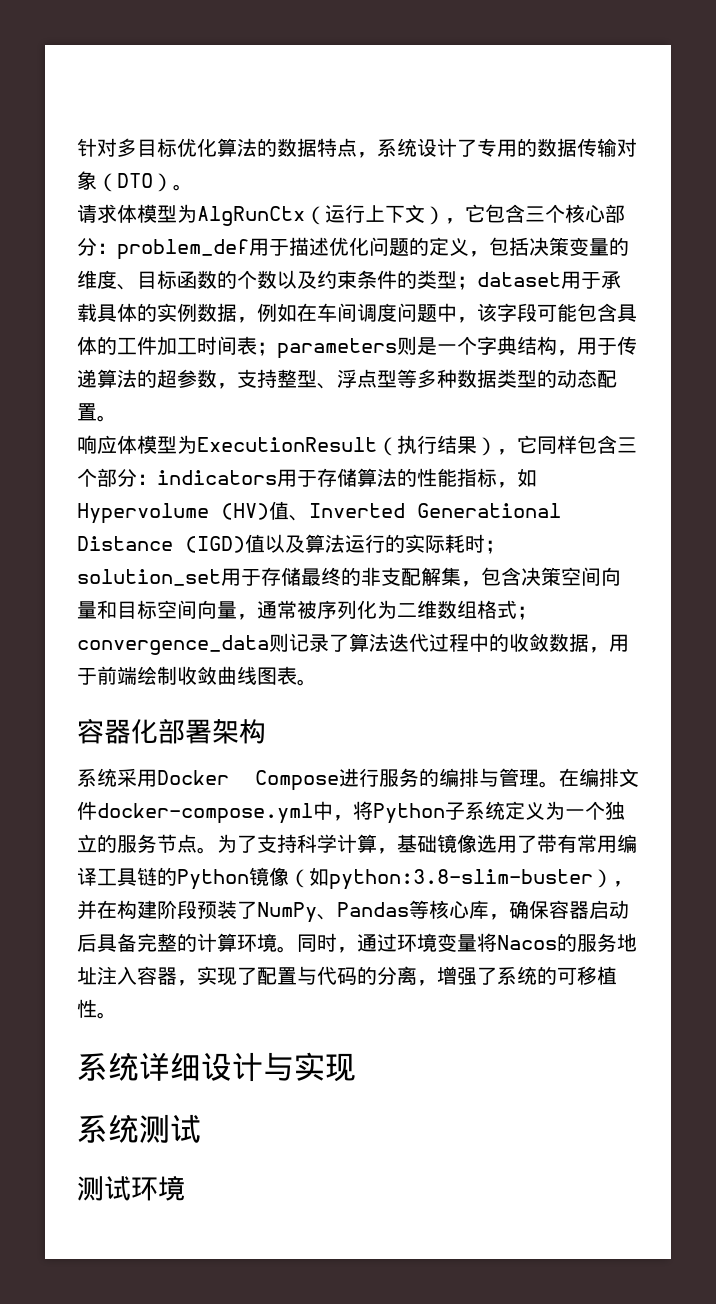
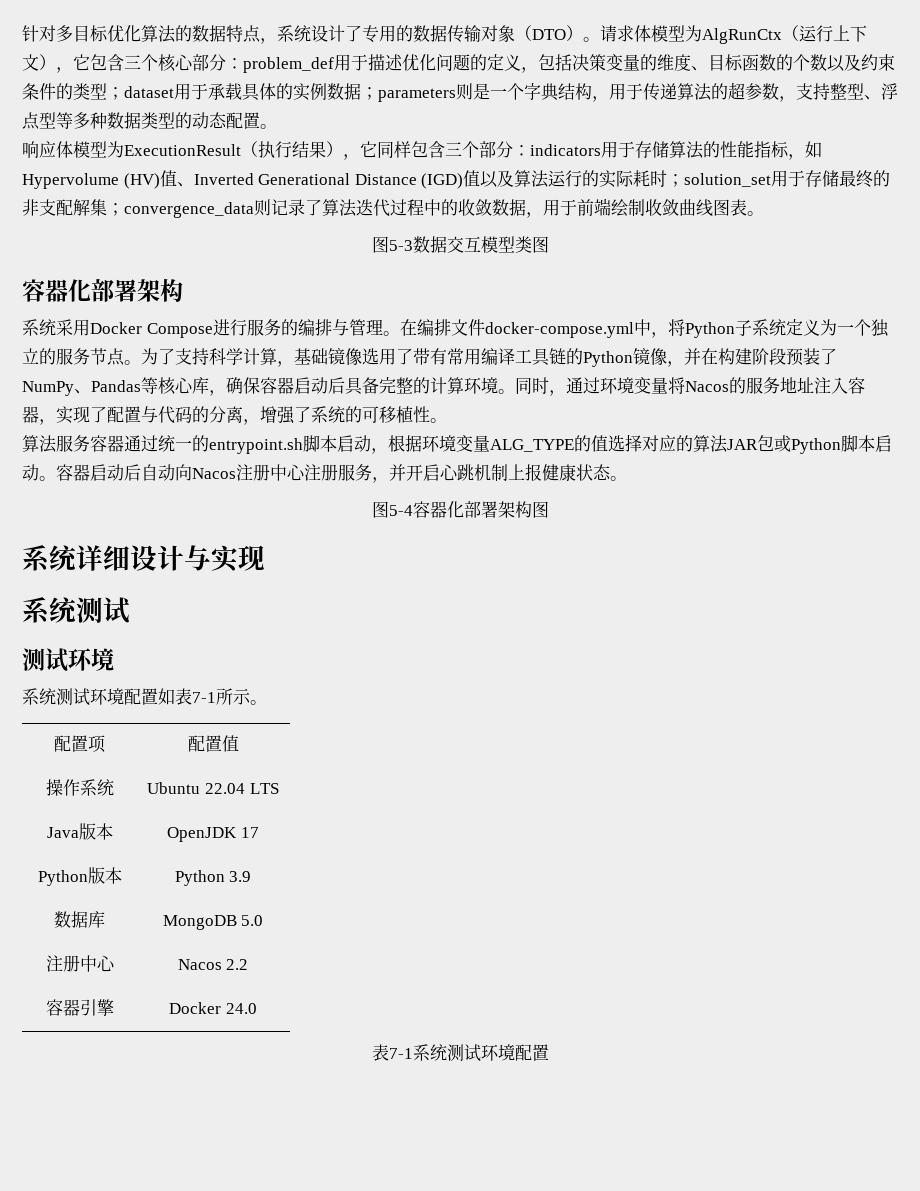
- 针对多目标优化算法的数据特点，系统设计了专用的数据传输对象（DTO）。
- 请求体模型为AlgRunCtx（运行上下文），它包含三个核心部分：
+ 针对多目标优化算法的数据特点，系统设计了专用的数据传输对象（DTO）。请求体模型为AlgRunCtx（运行上下文），它包含三个核心部分：
- dataset用于承载具体的实例数据，例如在车间调度问题中，该字段可能包含具体的工件加工时间表；
+ dataset用于承载具体的实例数据；
- 响应体模型为ExecutionResult（执行结果），它同样包含三个部分：indicators用于存储算法的性能指标，如Hypervolume (HV)值、Inverted Generational Distance (IGD)值以及算法运行的实际耗时；solution_set用于存储最终的非支配解集，包含决策空间向量和目标空间向量，通常被序列化为二维数组格式；convergence_data则记录了算法迭代过程中的收敛数据，用于前端绘制收敛曲线图表。
+ 响应体模型为ExecutionResult（执行结果），它同样包含三个部分：indicators用于存储算法的性能指标，如Hypervolume (HV)值、Inverted Generational Distance (IGD)值以及算法运行的实际耗时；solution_set用于存储最终的非支配解集；convergence_data则记录了算法迭代过程中的收敛数据，用于前端绘制收敛曲线图表。
+ 图5-3数据交互模型类图
- 为了支持科学计算，基础镜像选用了带有常用编译工具链的Python镜像（如python:3.8-slim-buster），并在构建阶段预装了NumPy、Pandas等核心库，确保容器启动后具备完整的计算环境。
+ 为了支持科学计算，基础镜像选用了带有常用编译工具链的Python镜像，并在构建阶段预装了NumPy、Pandas等核心库，确保容器启动后具备完整的计算环境。
+ 算法服务容器通过统一的entrypoint.sh脚本启动，根据环境变量ALG_TYPE的值选择对应的算法JAR包或Python脚本启动。容器启动后自动向Nacos注册中心注册服务，并开启心跳机制上报健康状态。
+ 图5-4容器化部署架构图
+ 系统测试环境配置如表7-1所示。
+ 配置项 | 配置值
+ 操作系统 | Ubuntu 22.04 LTS
+ Java版本 | OpenJDK 17
+ Python版本 | Python 3.9
+ 数据库 | MongoDB 5.0
+ 注册中心 | Nacos 2.2
+ 容器引擎 | Docker 24.0
+ 表7-1系统测试环境配置

